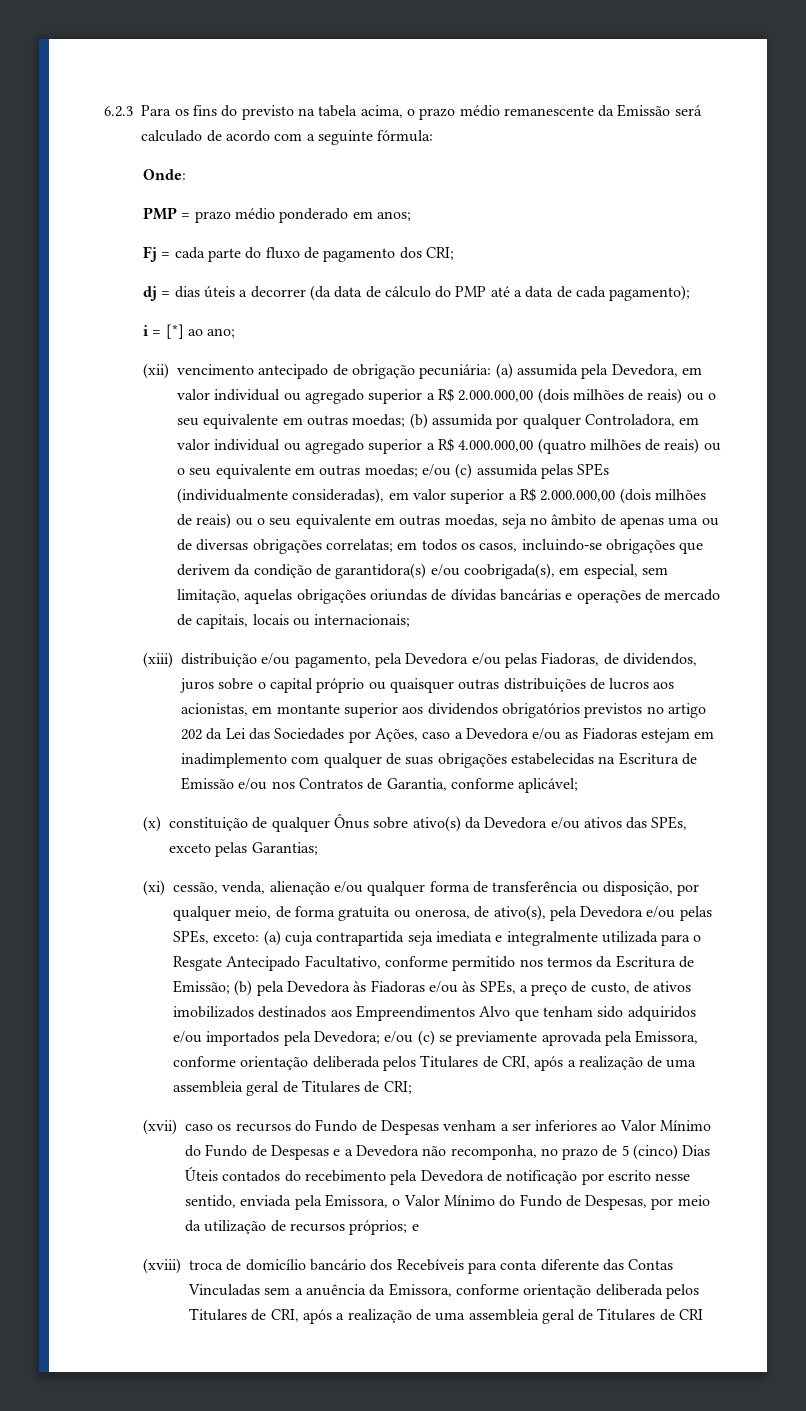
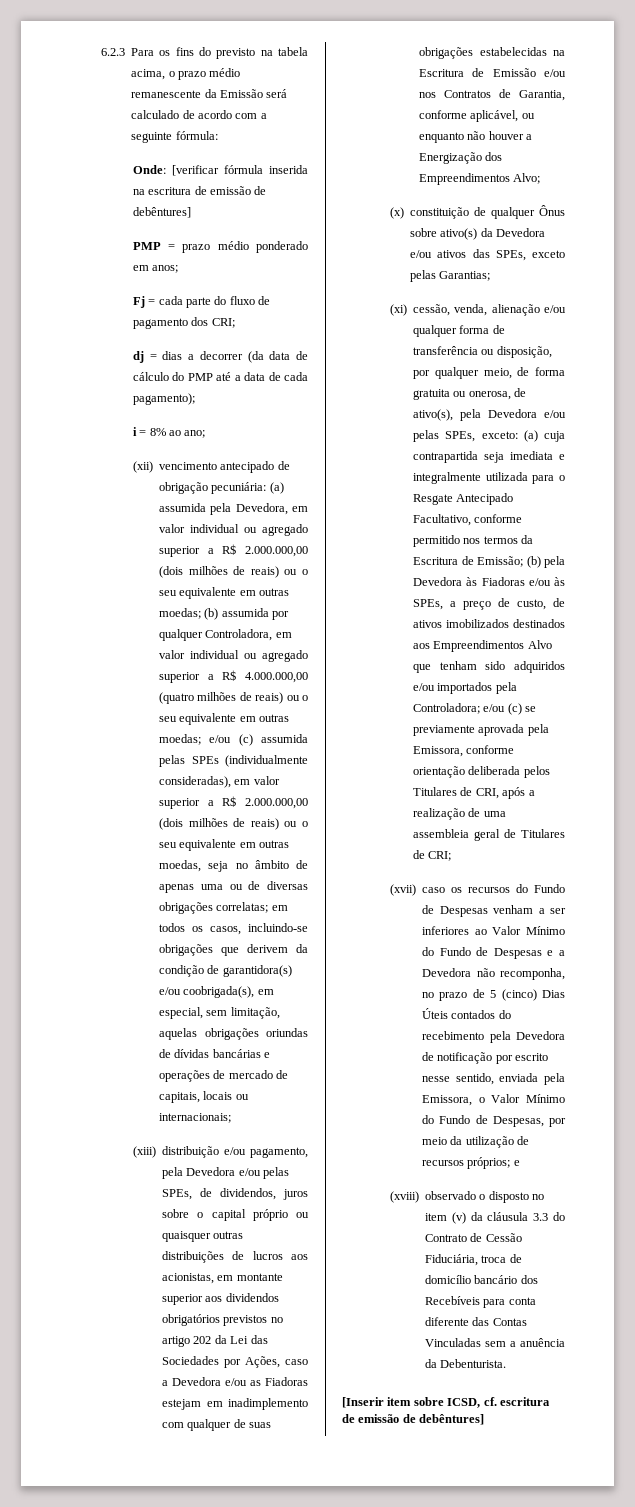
- Onde:
+ Onde: [verificar fórmula inserida na escritura de emissão de debêntures]
- dj = dias úteis a decorrer (da data de cálculo do PMP até a data de cada pagamento);
+ dj = dias a decorrer (da data de cálculo do PMP até a data de cada pagamento);
- i = [*] ao ano;
+ i = 8% ao ano;
- (xiii) distribuição e/ou pagamento, pela Devedora e/ou pelas Fiadoras, de dividendos, juros sobre o capital próprio ou quaisquer outras distribuições de lucros aos acionistas, em montante superior aos dividendos obrigatórios previstos no artigo 202 da Lei das Sociedades por Ações, caso a Devedora e/ou as Fiadoras estejam em inadimplemento com qualquer de suas obrigações estabelecidas na Escritura de Emissão e/ou nos Contratos de Garantia, conforme aplicável;
+ (xiii) distribuição e/ou pagamento, pela Devedora e/ou pelas SPEs, de dividendos, juros sobre o capital próprio ou quaisquer outras distribuições de lucros aos acionistas, em montante superior aos dividendos obrigatórios previstos no artigo 202 da Lei das Sociedades por Ações, caso a Devedora e/ou as Fiadoras estejam em inadimplemento com qualquer de suas obrigações estabelecidas na Escritura de Emissão e/ou nos Contratos de Garantia, conforme aplicável, ou enquanto não houver a Energização dos Empreendimentos Alvo;
- (b) pela Devedora às Fiadoras e/ou às SPEs, a preço de custo, de ativos imobilizados destinados aos Empreendimentos Alvo que tenham sido adquiridos e/ou importados pela Devedora;
+ (b) pela Devedora às Fiadoras e/ou às SPEs, a preço de custo, de ativos imobilizados destinados aos Empreendimentos Alvo que tenham sido adquiridos e/ou importados pela Controladora;
- (xviii) troca de domicílio bancário dos Recebíveis para conta diferente das Contas Vinculadas sem a anuência da Emissora, conforme orientação deliberada pelos Titulares de CRI, após a realização de uma assembleia geral de Titulares de CRI
+ (xviii) observado o disposto no item (v) da cláusula 3.3 do Contrato de Cessão Fiduciária, troca de domicílio bancário dos Recebíveis para conta diferente das Contas Vinculadas sem a anuência da Debenturista.
+ [Inserir item sobre ICSD, cf. escritura de emissão de debêntures]

